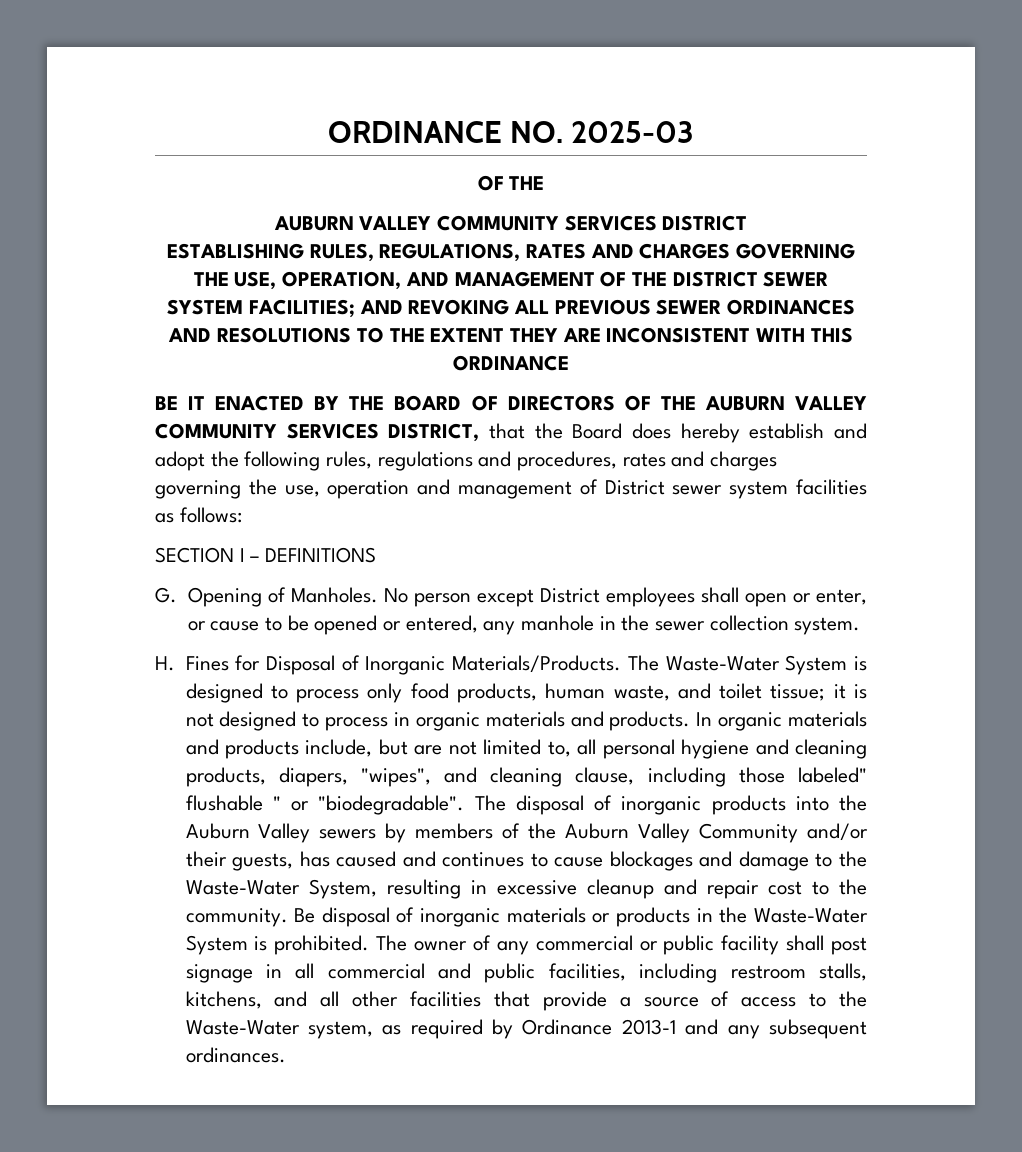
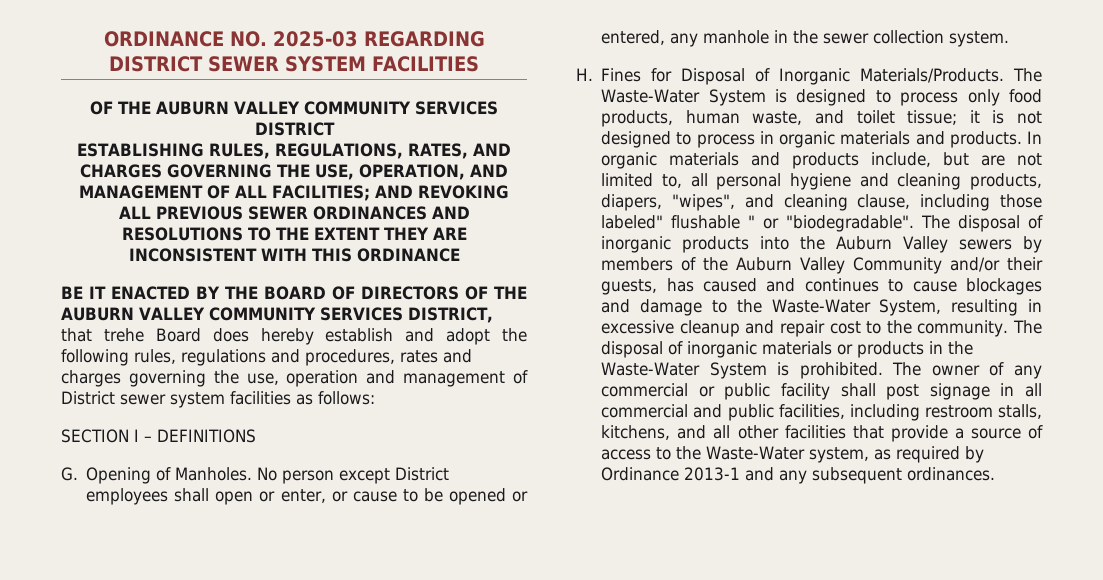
- ORDINANCE NO. 2025-03
- OF THE
- AUBURN VALLEY COMMUNITY SERVICES DISTRICT
+ ORDINANCE NO. 2025-03 REGARDING DISTRICT SEWER SYSTEM FACILITIES
+ OF THE AUBURN VALLEY COMMUNITY SERVICES DISTRICT
- ESTABLISHING RULES, REGULATIONS, RATES AND CHARGES GOVERNING THE USE, OPERATION, AND MANAGEMENT OF THE DISTRICT SEWER SYSTEM FACILITIES; AND REVOKING ALL PREVIOUS SEWER ORDINANCES AND RESOLUTIONS TO THE EXTENT THEY ARE INCONSISTENT WITH THIS ORDINANCE
+ ESTABLISHING RULES, REGULATIONS, RATES, AND CHARGES GOVERNING THE USE, OPERATION, AND MANAGEMENT OF ALL FACILITIES; AND REVOKING ALL PREVIOUS SEWER ORDINANCES AND RESOLUTIONS TO THE EXTENT THEY ARE INCONSISTENT WITH THIS ORDINANCE
- BE IT ENACTED BY THE BOARD OF DIRECTORS OF THE AUBURN VALLEY COMMUNITY SERVICES DISTRICT, that the Board does hereby establish and adopt the following rules, regulations and procedures, rates and charges governing the use, operation and management of District sewer system facilities as follows:
+ BE IT ENACTED BY THE BOARD OF DIRECTORS OF THE AUBURN VALLEY COMMUNITY SERVICES DISTRICT, that trehe Board does hereby establish and adopt the following rules, regulations and procedures, rates and charges governing the use, operation and management of District sewer system facilities as follows:
- Be disposal of inorganic materials or products in the Waste-Water System is prohibited.
+ The disposal of inorganic materials or products in the Waste-Water System is prohibited.

